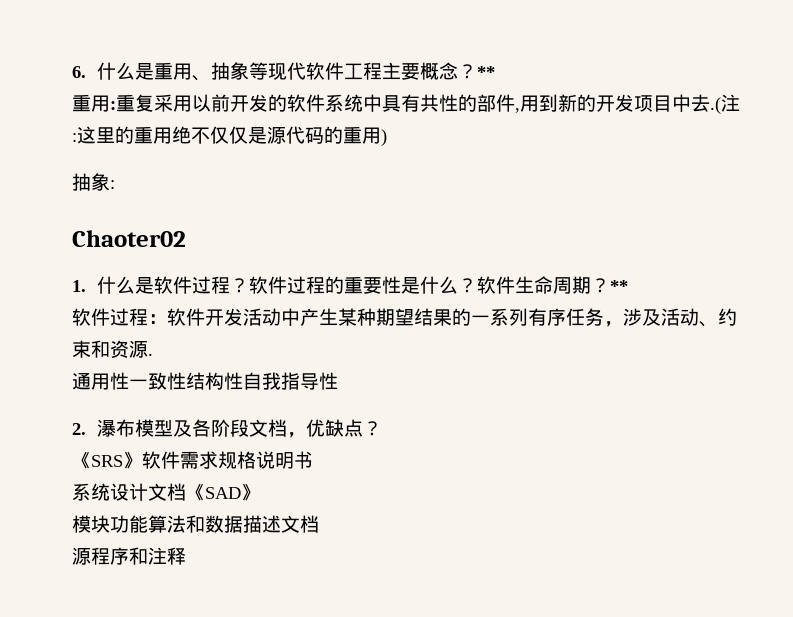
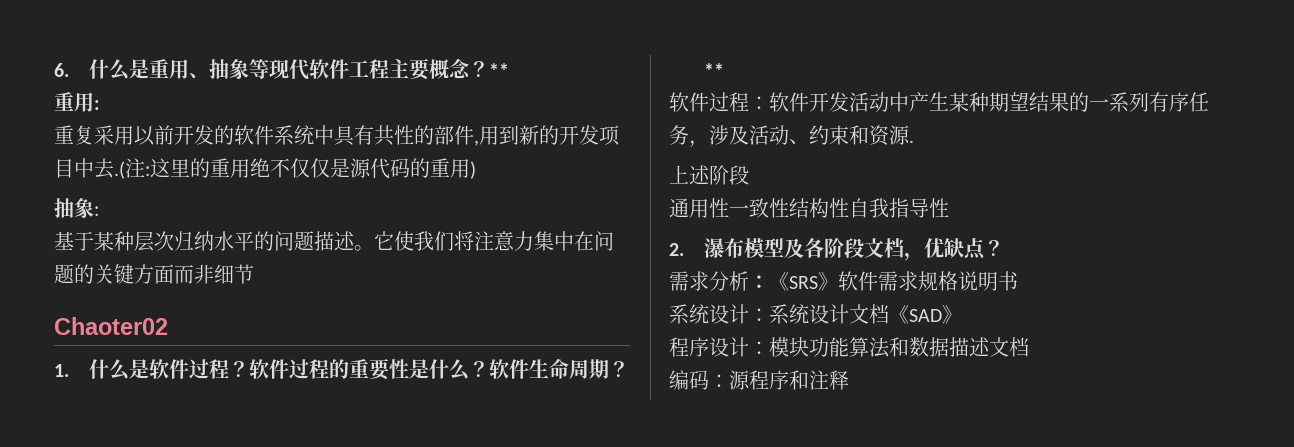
- 重用:重复采用以前开发的软件系统中具有共性的部件,用到新的开发项目中去.(注:这里的重用绝不仅仅是源代码的重用)
+ 重用:
+ 重复采用以前开发的软件系统中具有共性的部件,用到新的开发项目中去.(注:这里的重用绝不仅仅是源代码的重用)
+ 基于某种层次归纳水平的问题描述。它使我们将注意力集中在问题的关键方面而非细节
+ 上述阶段
- 《SRS》软件需求规格说明书
+ 需求分析：《SRS》软件需求规格说明书
- 系统设计文档《SAD》
+ 系统设计：系统设计文档《SAD》
- 模块功能算法和数据描述文档
+ 程序设计：模块功能算法和数据描述文档
- 源程序和注释
+ 编码：源程序和注释

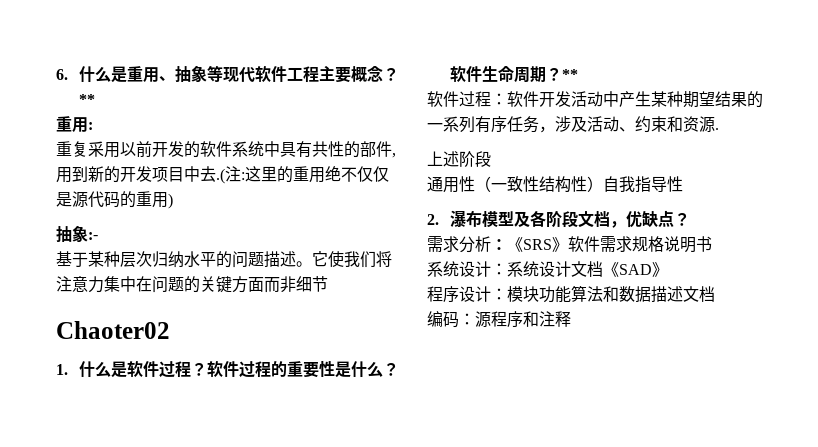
- 抽象:
+ 抽象:-
- 通用性一致性结构性自我指导性
+ 通用性（一致性结构性）自我指导性

